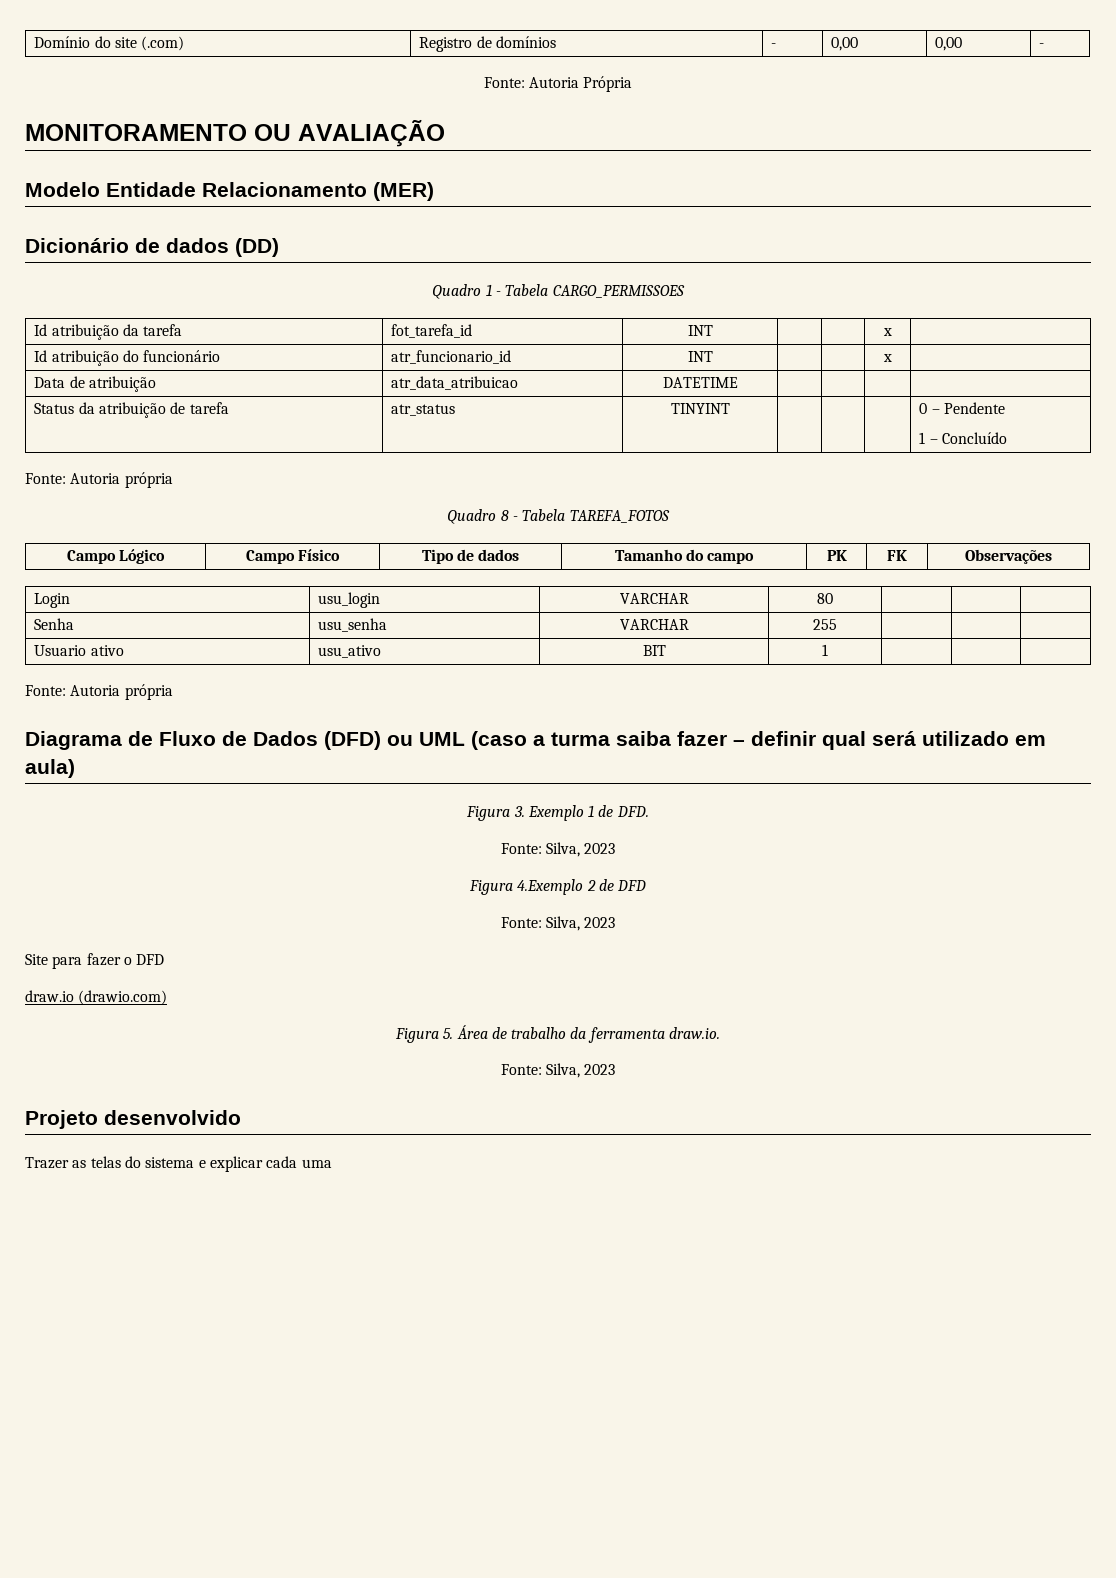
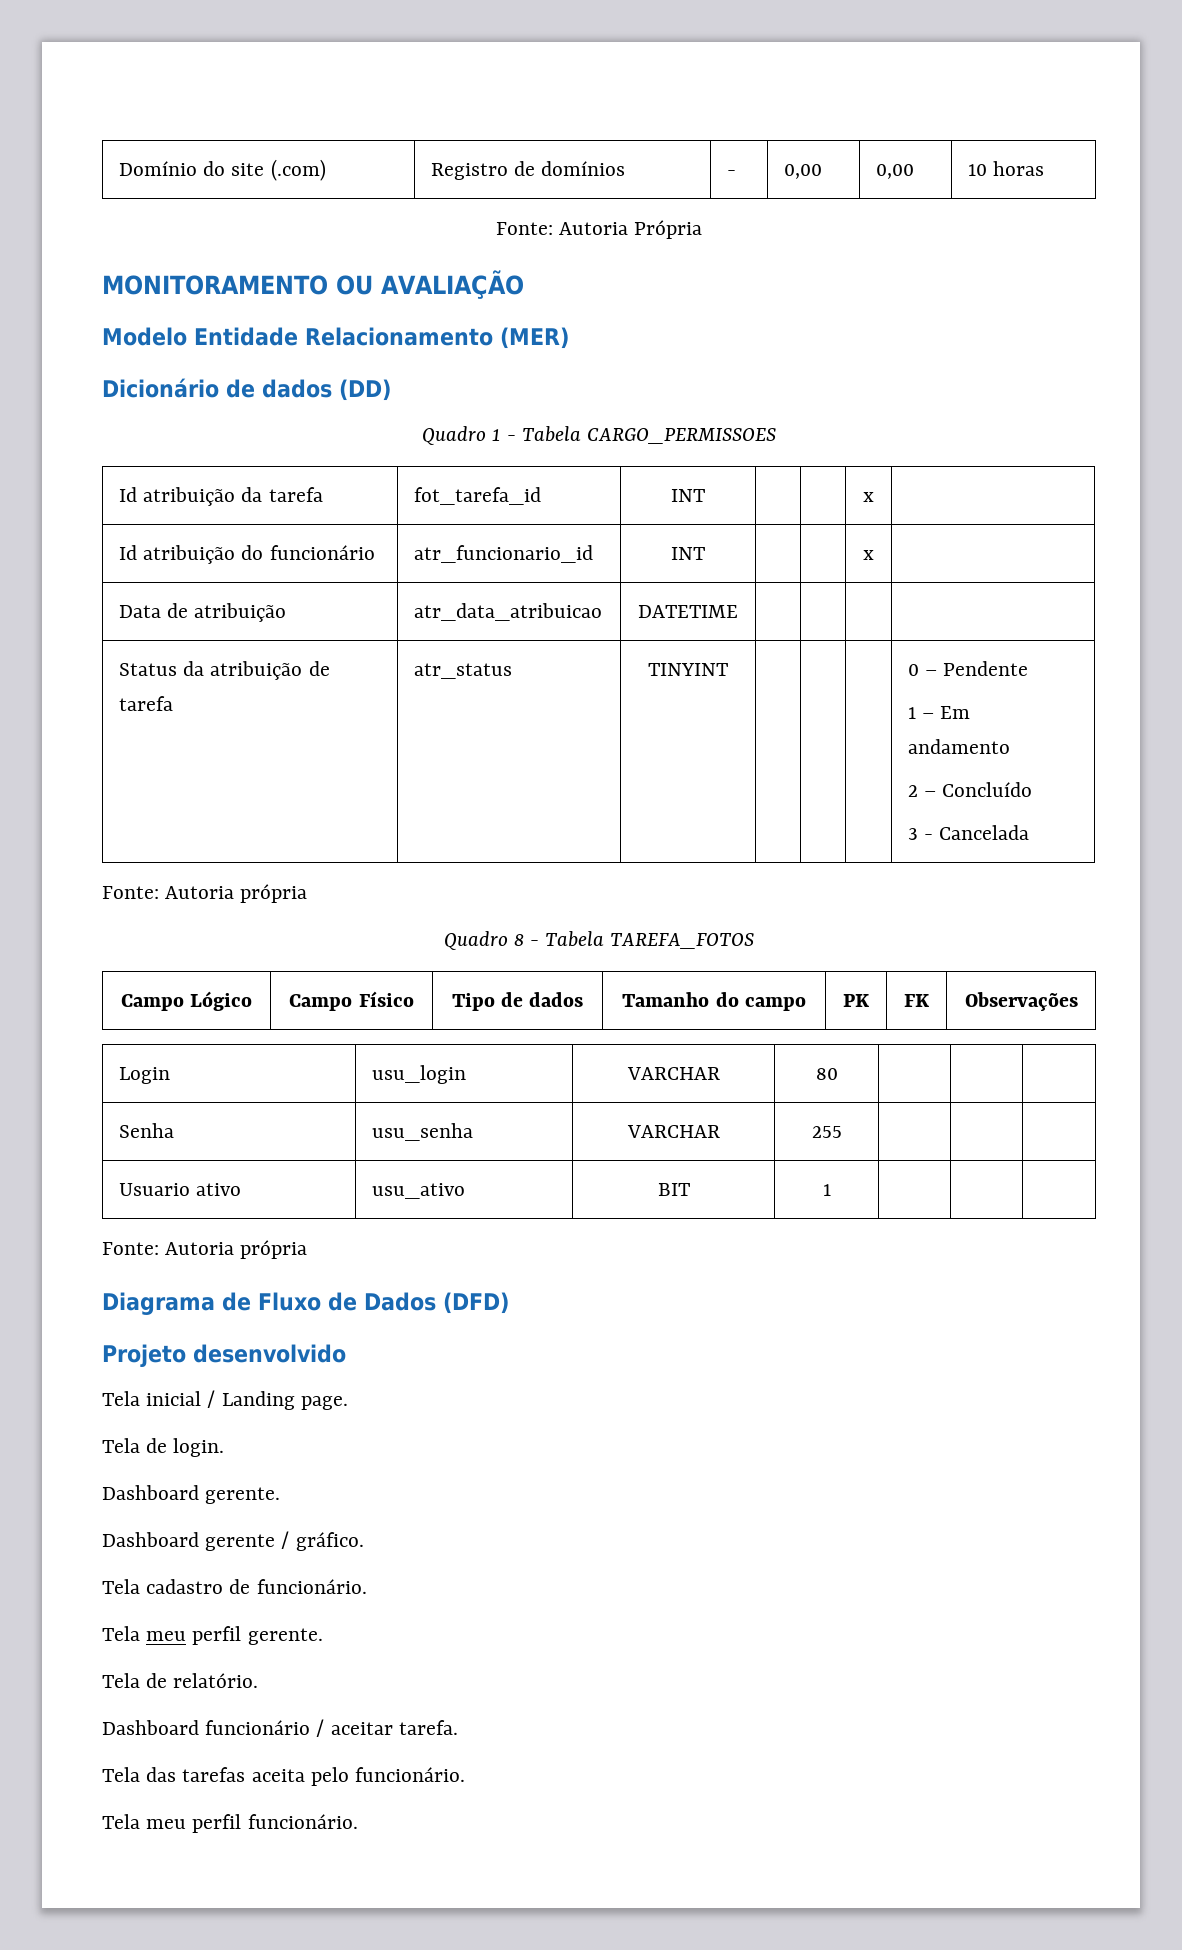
- Domínio do site (.com) | Registro de domínios | - | 0,00 | 0,00 | -
+ Domínio do site (.com) | Registro de domínios | - | 0,00 | 0,00 | 10 horas
  Status da atribuição de tarefa | atr_status | TINYINT | | | | 0 – Pendente
- 1 – Concluído
+ 1 – Em andamento
+ 2 – Concluído
+ 3 - Cancelada
- Diagrama de Fluxo de Dados (DFD) ou UML (caso a turma saiba fazer – definir qual será utilizado em aula)
- Figura 3. Exemplo 1 de DFD.
- Fonte: Silva, 2023
- Figura 4.Exemplo 2 de DFD
- Fonte: Silva, 2023
- Site para fazer o DFD
- draw.io (drawio.com)
- Figura 5. Área de trabalho da ferramenta draw.io.
- Fonte: Silva, 2023
+ Diagrama de Fluxo de Dados (DFD)
  Projeto desenvolvido
- Trazer as telas do sistema e explicar cada uma
+ Tela inicial / Landing page.
+ Tela de login.
+ Dashboard gerente.
+ Dashboard gerente / gráfico.
+ Tela cadastro de funcionário.
+ Tela meu perfil gerente.
+ Tela de relatório.
+ Dashboard funcionário / aceitar tarefa.
+ Tela das tarefas aceita pelo funcionário.
+ Tela meu perfil funcionário.

